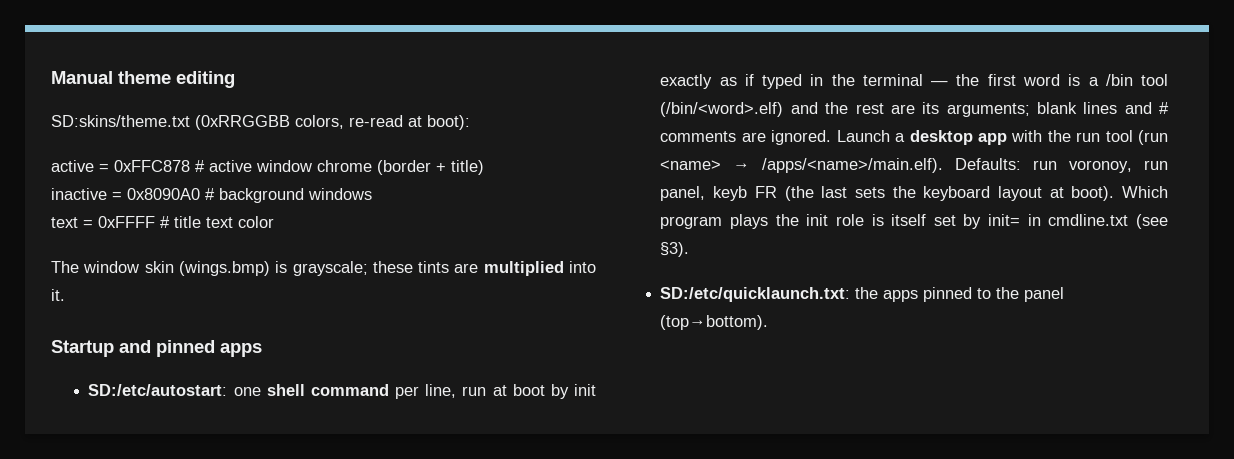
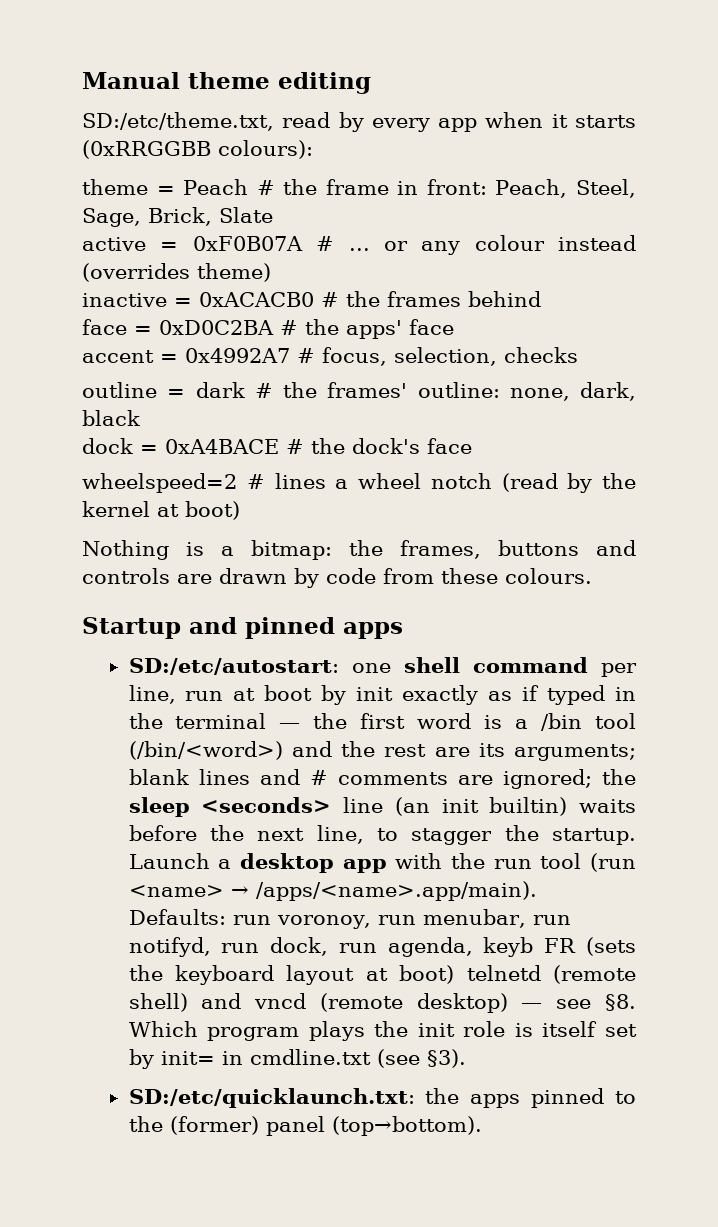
- SD:skins/theme.txt (0xRRGGBB colors, re-read at boot):
- active = 0xFFC878 # active window chrome (border + title)
- inactive = 0x8090A0 # background windows
- text = 0xFFFF # title text color
- The window skin (wings.bmp) is grayscale; these tints are multiplied into it.
+ SD:/etc/theme.txt, read by every app when it starts (0xRRGGBB colours):
+ theme = Peach # the frame in front: Peach, Steel, Sage, Brick, Slate
+ active = 0xF0B07A # ... or any colour instead (overrides theme)
+ inactive = 0xACACB0 # the frames behind
+ face = 0xD0C2BA # the apps' face
+ accent = 0x4992A7 # focus, selection, checks
+ outline = dark # the frames' outline: none, dark, black
+ dock = 0xA4BACE # the dock's face
+ wheelspeed=2 # lines a wheel notch (read by the kernel at boot)
+ Nothing is a bitmap: the frames, buttons and controls are drawn by code from these colours.
- SD:/etc/autostart: one shell command per line, run at boot by init exactly as if typed in the terminal — the first word is a /bin tool (/bin/<word>.elf) and the rest are its arguments; blank lines and # comments are ignored.
+ SD:/etc/autostart: one shell command per line, run at boot by init exactly as if typed in the terminal — the first word is a /bin tool (/bin/<word>) and the rest are its arguments; blank lines and # comments are ignored; the sleep <seconds> line (an init builtin) waits before the next line, to stagger the startup.
- Launch a desktop app with the run tool (run <name> → /apps/<name>/main.elf). Defaults: run voronoy, run panel, keyb FR (the last sets the keyboard layout at boot).
+ Launch a desktop app with the run tool (run <name> → /apps/<name>.app/main). Defaults: run voronoy, run menubar, run notifyd, run dock, run agenda, keyb FR (sets the keyboard layout at boot) telnetd (remote shell) and vncd (remote desktop) — see §8.
- SD:/etc/quicklaunch.txt: the apps pinned to the panel (top→bottom).
+ SD:/etc/quicklaunch.txt: the apps pinned to the (former) panel (top→bottom).

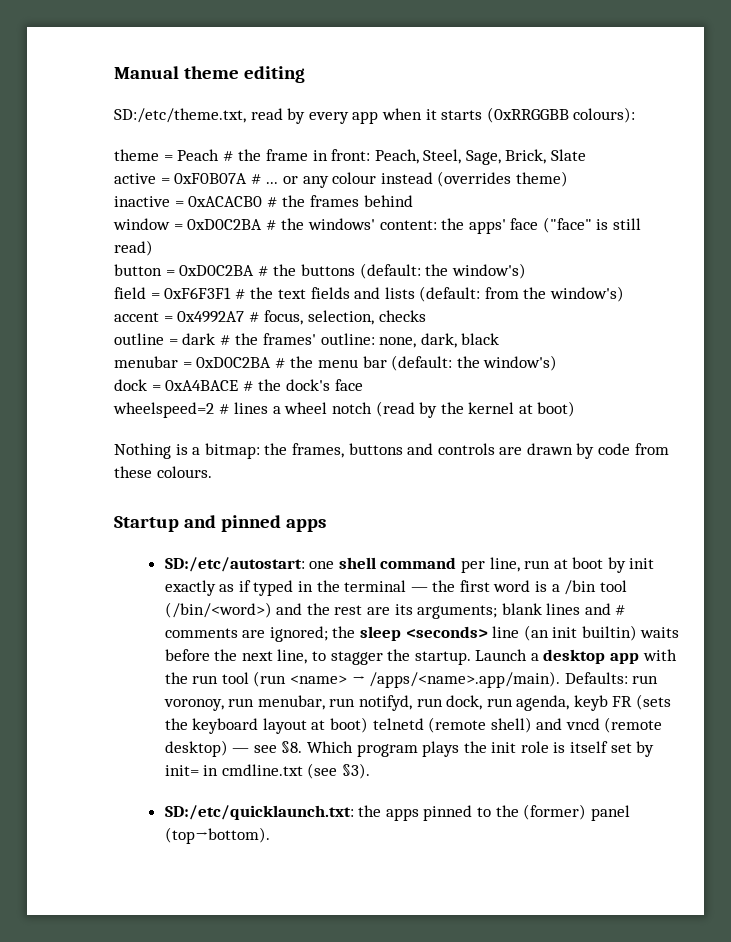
- face = 0xD0C2BA # the apps' face
+ window = 0xD0C2BA # the windows' content: the apps' face ("face" is still read)
+ button = 0xD0C2BA # the buttons (default: the window's)
+ field = 0xF6F3F1 # the text fields and lists (default: from the window's)
+ menubar = 0xD0C2BA # the menu bar (default: the window's)

